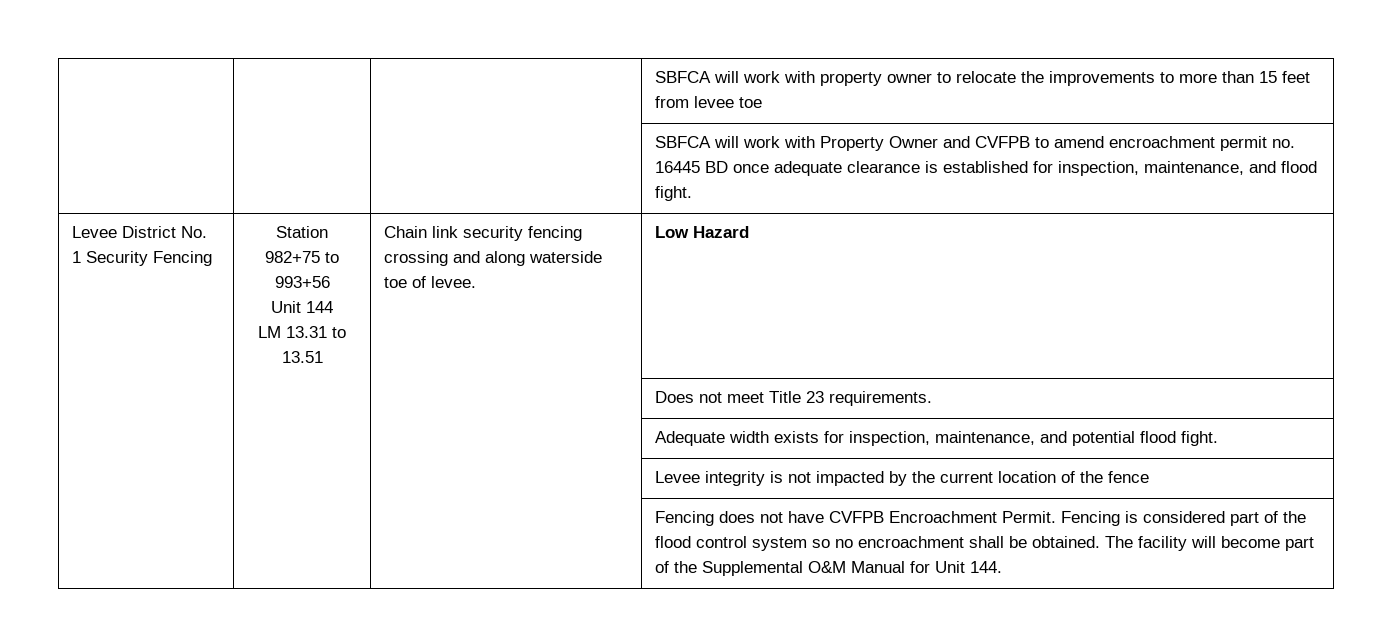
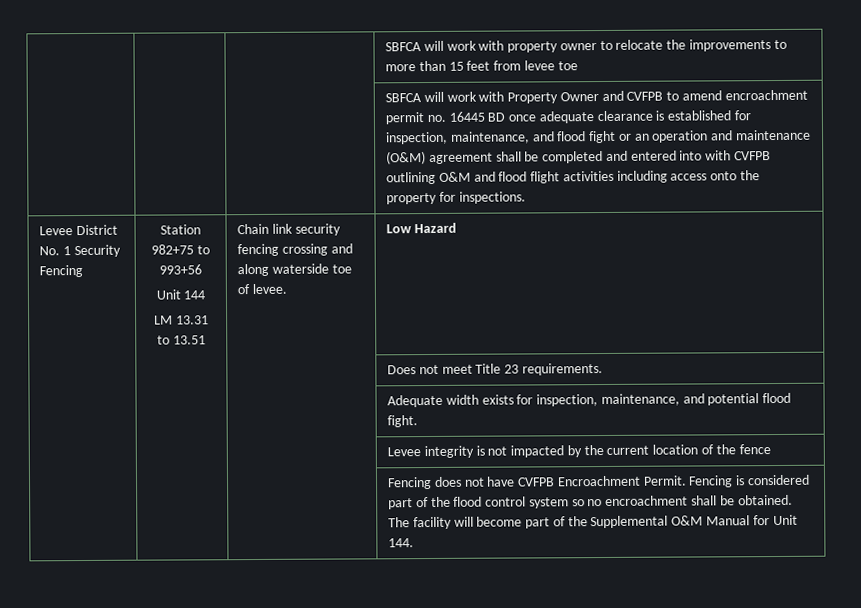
- SBFCA will work with Property Owner and CVFPB to amend encroachment permit no. 16445 BD once adequate clearance is established for inspection, maintenance, and flood fight.
+ SBFCA will work with Property Owner and CVFPB to amend encroachment permit no. 16445 BD once adequate clearance is established for inspection, maintenance, and flood fight or an operation and maintenance (O&M) agreement shall be completed and entered into with CVFPB outlining O&M and flood flight activities including access onto the property for inspections.

